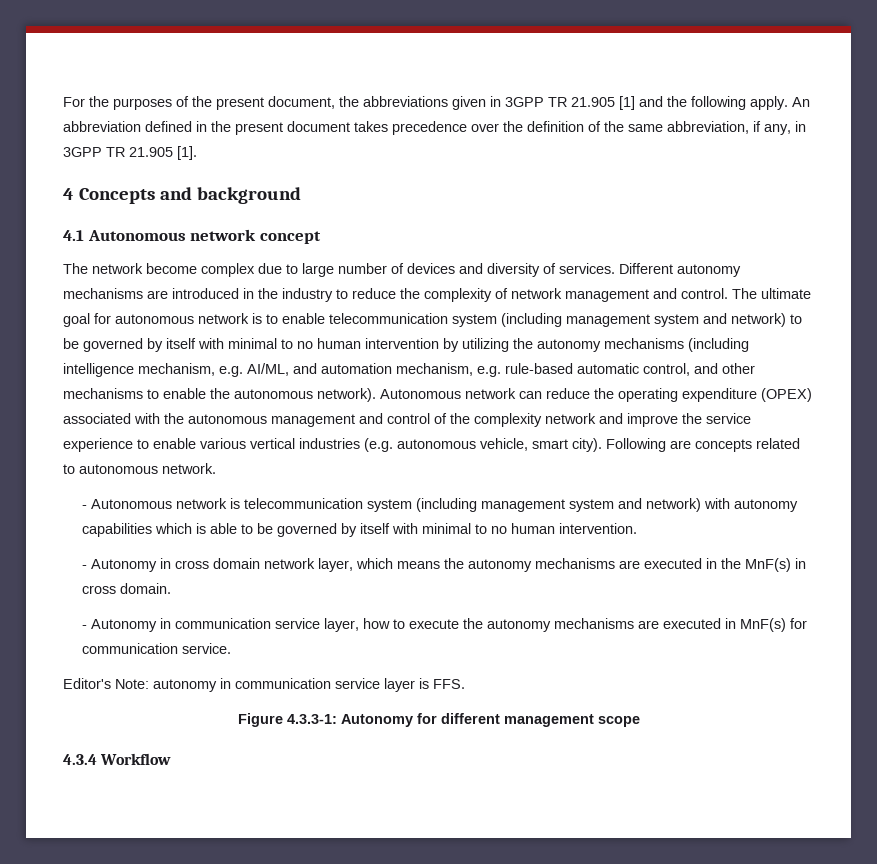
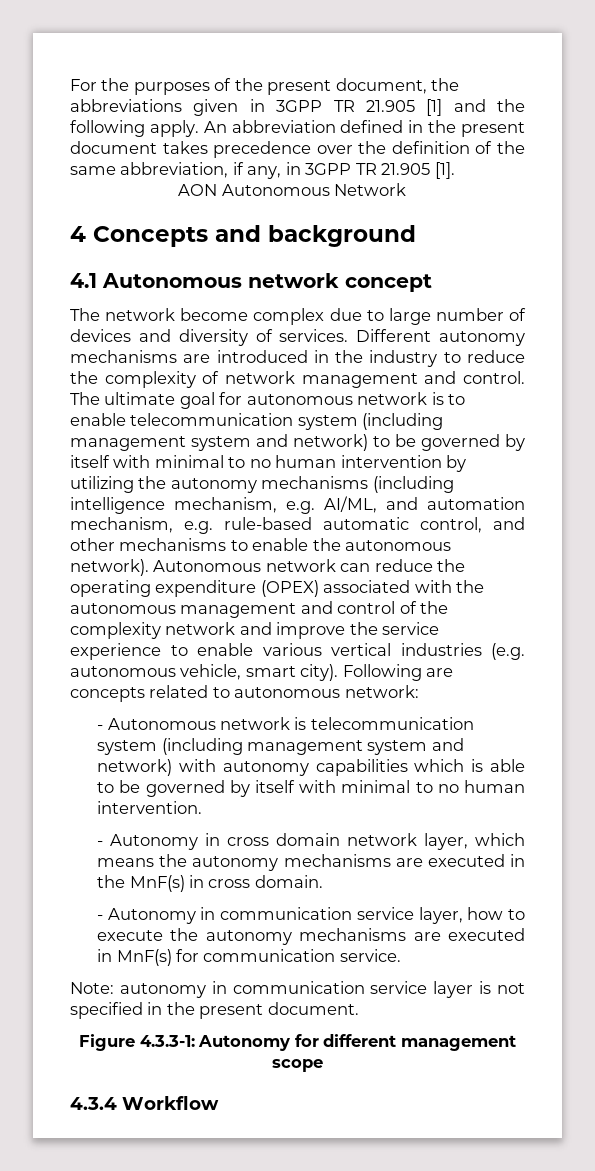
+ AON Autonomous Network
- Following are concepts related to autonomous network.
+ Following are concepts related to autonomous network:
- Editor's Note: autonomy in communication service layer is FFS.
+ Note: autonomy in communication service layer is not specified in the present document.

